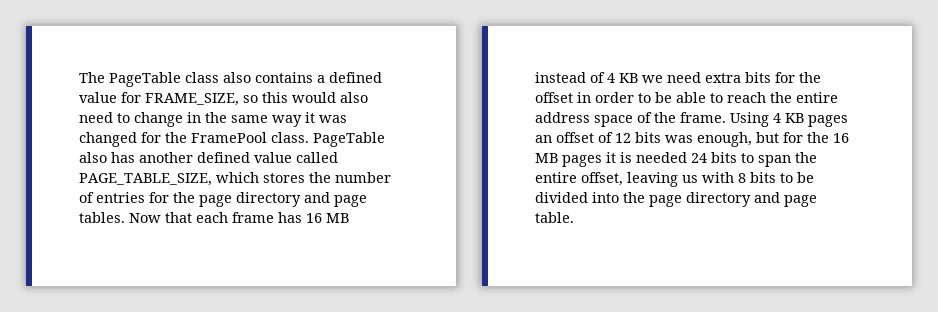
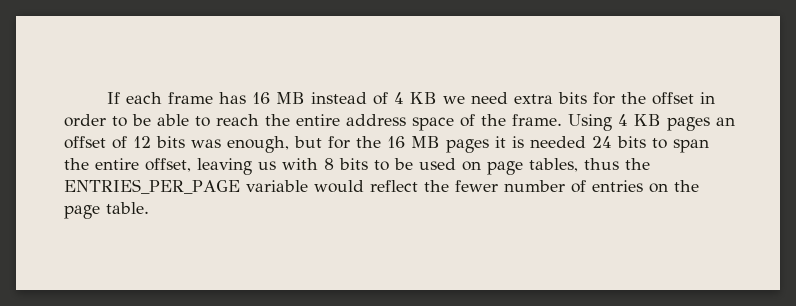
- The PageTable class also contains a defined value for FRAME_SIZE, so this would also need to change in the same way it was changed for the FramePool class. PageTable also has another defined value called PAGE_TABLE_SIZE, which stores the number of entries for the page directory and page tables. Now that each frame has 16 MB instead of 4 KB we need extra bits for the offset in order to be able to reach the entire address space of the frame.
+ If each frame has 16 MB instead of 4 KB we need extra bits for the offset in order to be able to reach the entire address space of the frame.
- Using 4 KB pages an offset of 12 bits was enough, but for the 16 MB pages it is needed 24 bits to span the entire offset, leaving us with 8 bits to be divided into the page directory and page table.
+ Using 4 KB pages an offset of 12 bits was enough, but for the 16 MB pages it is needed 24 bits to span the entire offset, leaving us with 8 bits to be used on page tables, thus the ENTRIES_PER_PAGE variable would reflect the fewer number of entries on the page table.

